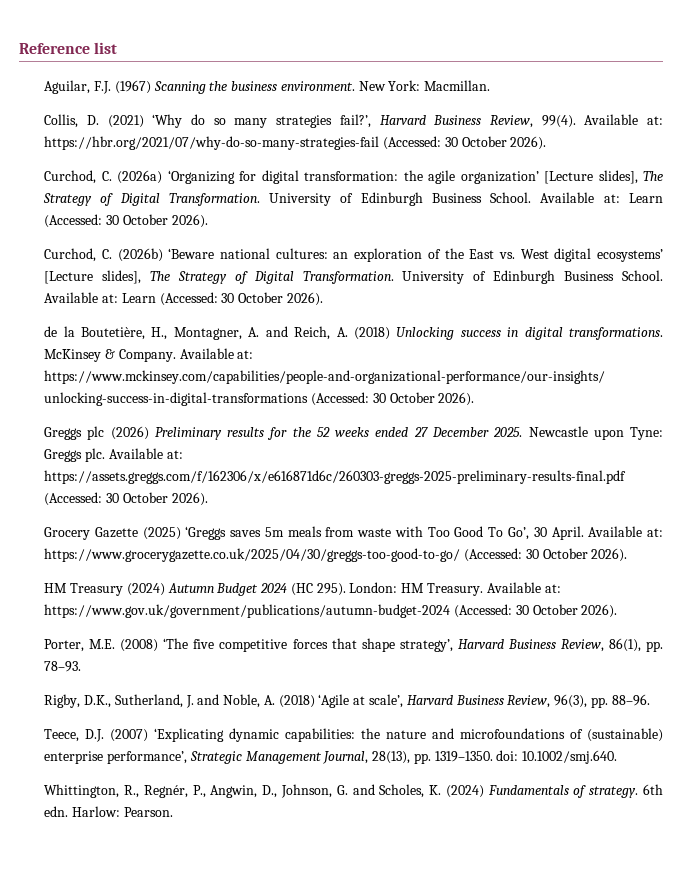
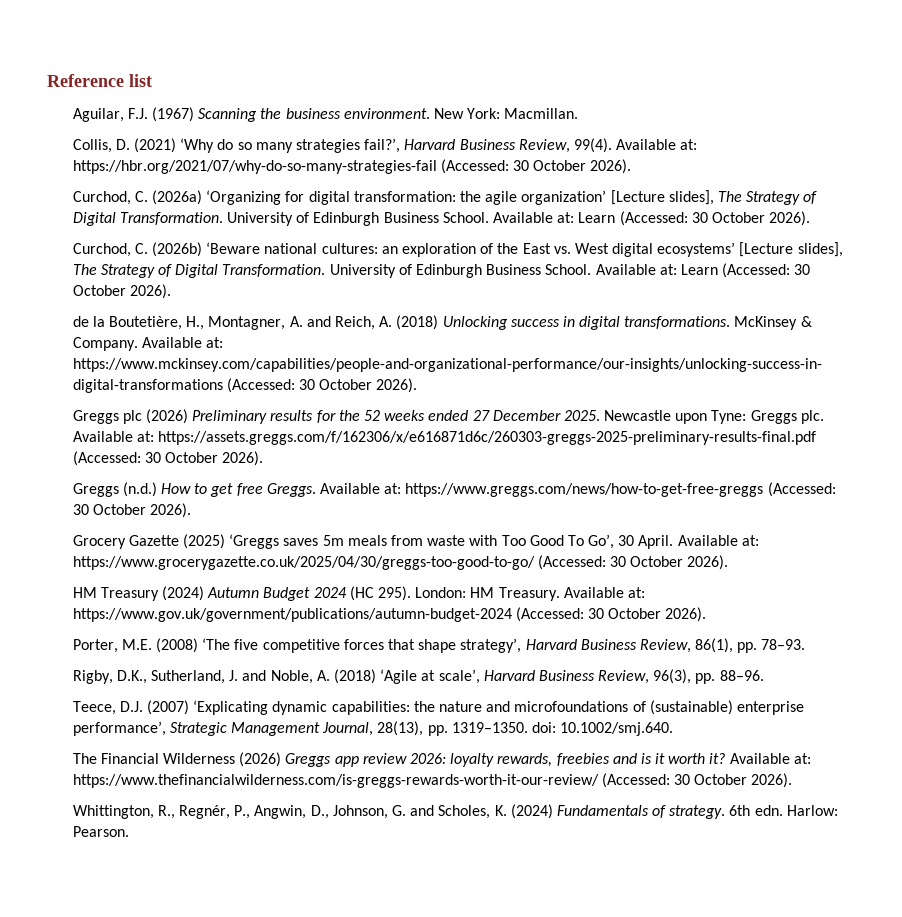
+ Greggs (n.d.) How to get free Greggs. Available at: https://www.greggs.com/news/how-to-get-free-greggs (Accessed: 30 October 2026).
+ The Financial Wilderness (2026) Greggs app review 2026: loyalty rewards, freebies and is it worth it? Available at: https://www.thefinancialwilderness.com/is-greggs-rewards-worth-it-our-review/ (Accessed: 30 October 2026).

